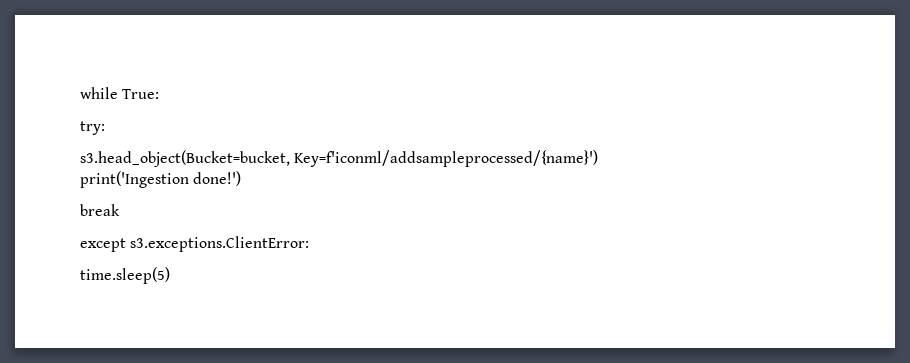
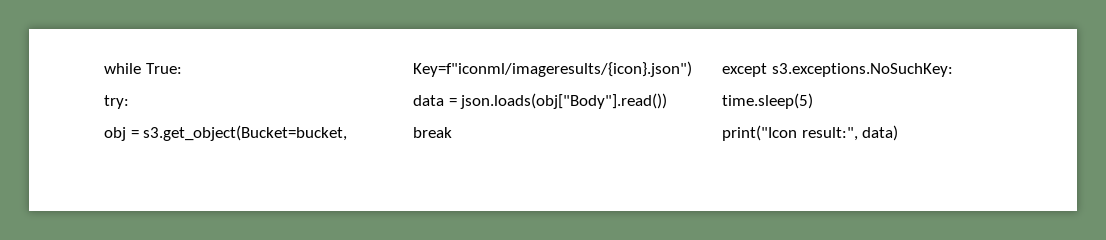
- s3.head_object(Bucket=bucket, Key=f'iconml/addsampleprocessed/{name}')
- print('Ingestion done!')
+ obj = s3.get_object(Bucket=bucket, Key=f"iconml/imageresults/{icon}.json")
+ data = json.loads(obj["Body"].read())
- except s3.exceptions.ClientError:
+ except s3.exceptions.NoSuchKey:
+ print("Icon result:", data)

